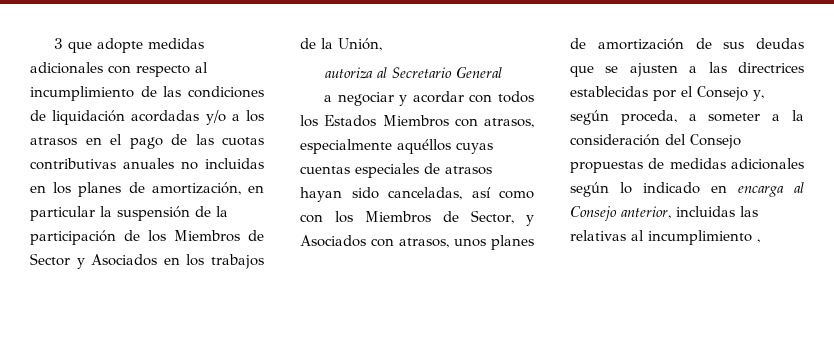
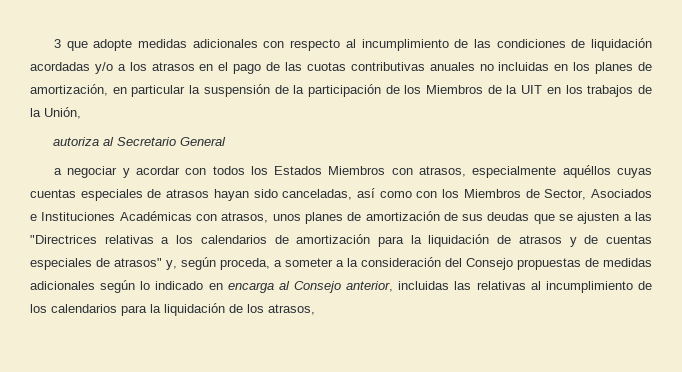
- 3 que adopte medidas adicionales con respecto al incumplimiento de las condiciones de liquidación acordadas y/o a los atrasos en el pago de las cuotas contributivas anuales no incluidas en los planes de amortización, en particular la suspensión de la participación de los Miembros de Sector y Asociados en los trabajos de la Unión,
+ 3 que adopte medidas adicionales con respecto al incumplimiento de las condiciones de liquidación acordadas y/o a los atrasos en el pago de las cuotas contributivas anuales no incluidas en los planes de amortización, en particular la suspensión de la participación de los Miembros de la UIT en los trabajos de la Unión,
- a negociar y acordar con todos los Estados Miembros con atrasos, especialmente aquéllos cuyas cuentas especiales de atrasos hayan sido canceladas, así como con los Miembros de Sector, y Asociados con atrasos, unos planes de amortización de sus deudas que se ajusten a las directrices establecidas por el Consejo y, según proceda, a someter a la consideración del Consejo propuestas de medidas adicionales según lo indicado en encarga al Consejo anterior, incluidas las relativas al incumplimiento ,
+ a negociar y acordar con todos los Estados Miembros con atrasos, especialmente aquéllos cuyas cuentas especiales de atrasos hayan sido canceladas, así como con los Miembros de Sector, Asociados e Instituciones Académicas con atrasos, unos planes de amortización de sus deudas que se ajusten a las "Directrices relativas a los calendarios de amortización para la liquidación de atrasos y de cuentas especiales de atrasos" y, según proceda, a someter a la consideración del Consejo propuestas de medidas adicionales según lo indicado en encarga al Consejo anterior, incluidas las relativas al incumplimiento de los calendarios para la liquidación de los atrasos,

